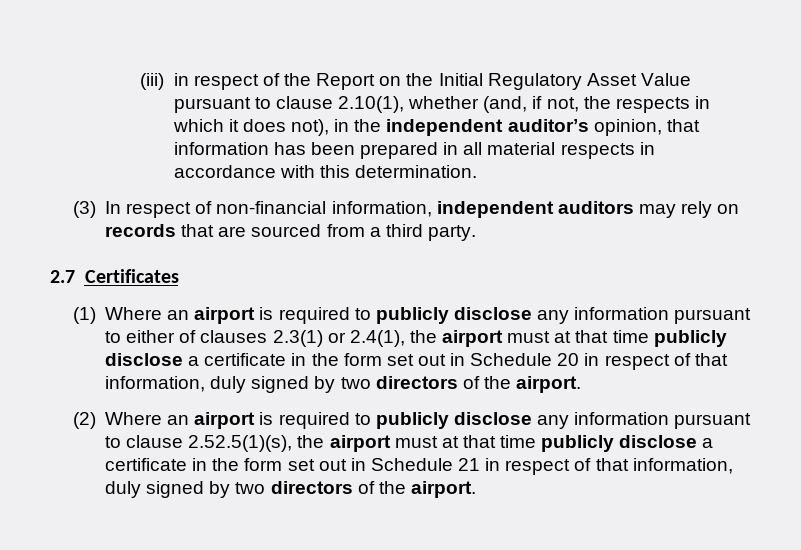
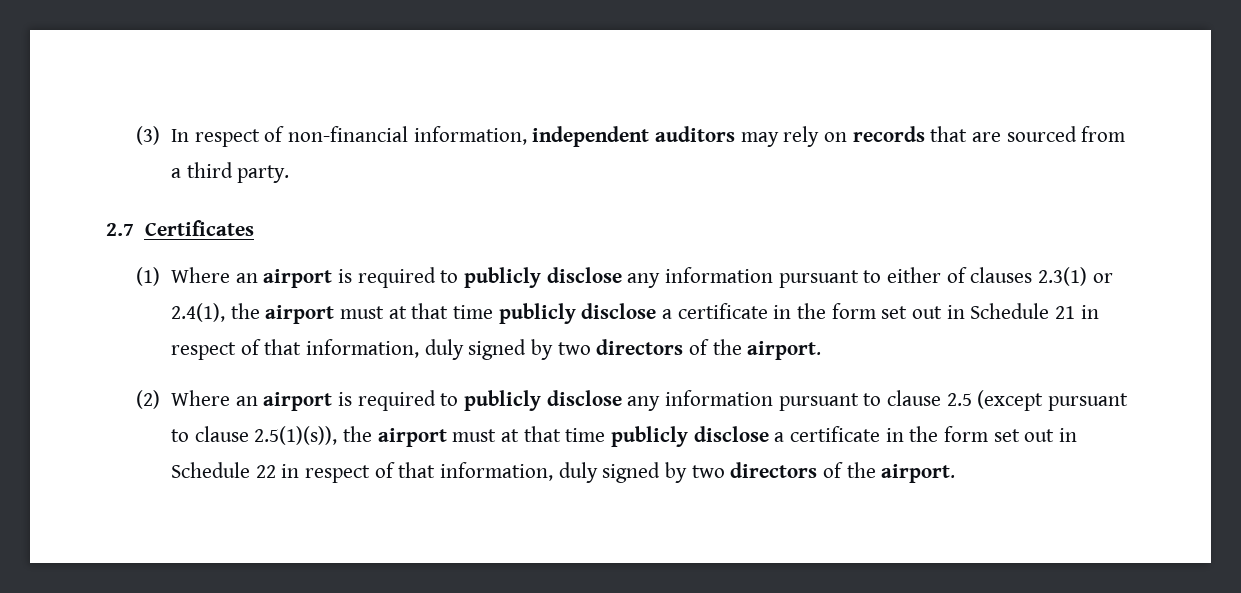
- (iii) in respect of the Report on the Initial Regulatory Asset Value pursuant to clause 2.10(1), whether (and, if not, the respects in which it does not), in the independent auditor’s opinion, that information has been prepared in all material respects in accordance with this determination.
- (1) Where an airport is required to publicly disclose any information pursuant to either of clauses 2.3(1) or 2.4(1), the airport must at that time publicly disclose a certificate in the form set out in Schedule 20 in respect of that information, duly signed by two directors of the airport.
+ (1) Where an airport is required to publicly disclose any information pursuant to either of clauses 2.3(1) or 2.4(1), the airport must at that time publicly disclose a certificate in the form set out in Schedule 21 in respect of that information, duly signed by two directors of the airport.
- (2) Where an airport is required to publicly disclose any information pursuant to clause 2.52.5(1)(s), the airport must at that time publicly disclose a certificate in the form set out in Schedule 21 in respect of that information, duly signed by two directors of the airport.
+ (2) Where an airport is required to publicly disclose any information pursuant to clause 2.5 (except pursuant to clause 2.5(1)(s)), the airport must at that time publicly disclose a certificate in the form set out in Schedule 22 in respect of that information, duly signed by two directors of the airport.

